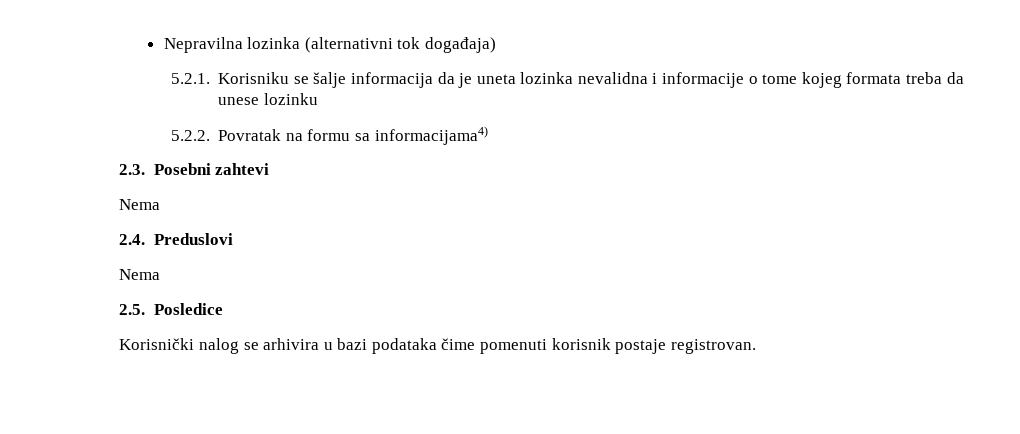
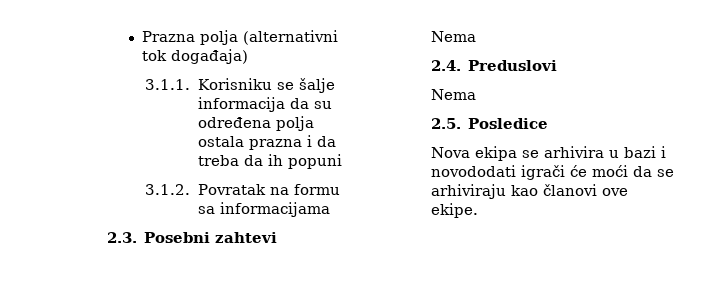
- Nepravilna lozinka (alternativni tok događaja)
+ Prazna polja (alternativni tok događaja)
- 5.2.1. Korisniku se šalje informacija da je uneta lozinka nevalidna i informacije o tome kojeg formata treba da unese lozinku
- 5.2.2. Povratak na formu sa informacijama4)
+ 3.1.1. Korisniku se šalje informacija da su određena polja ostala prazna i da treba da ih popuni
+ 3.1.2. Povratak na formu sa informacijama
- Korisnički nalog se arhivira u bazi podataka čime pomenuti korisnik postaje registrovan.
+ Nova ekipa se arhivira u bazi i novododati igrači će moći da se arhiviraju kao članovi ove ekipe.

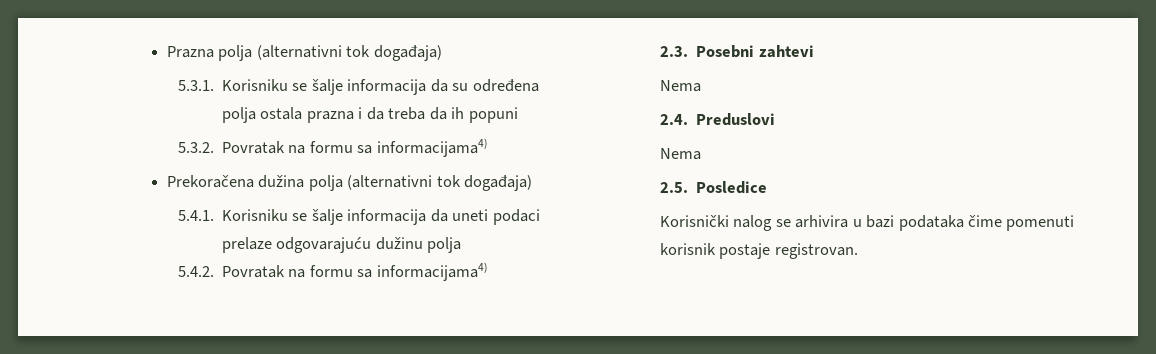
- 3.1.1. Korisniku se šalje informacija da su određena polja ostala prazna i da treba da ih popuni
+ 5.3.1. Korisniku se šalje informacija da su određena polja ostala prazna i da treba da ih popuni
- 3.1.2. Povratak na formu sa informacijama
+ 5.3.2. Povratak na formu sa informacijama4)
+ Prekoračena dužina polja (alternativni tok događaja)
+ 5.4.1. Korisniku se šalje informacija da uneti podaci prelaze odgovarajuću dužinu polja
+ 5.4.2. Povratak na formu sa informacijama4)
- Nova ekipa se arhivira u bazi i novododati igrači će moći da se arhiviraju kao članovi ove ekipe.
+ Korisnički nalog se arhivira u bazi podataka čime pomenuti korisnik postaje registrovan.

